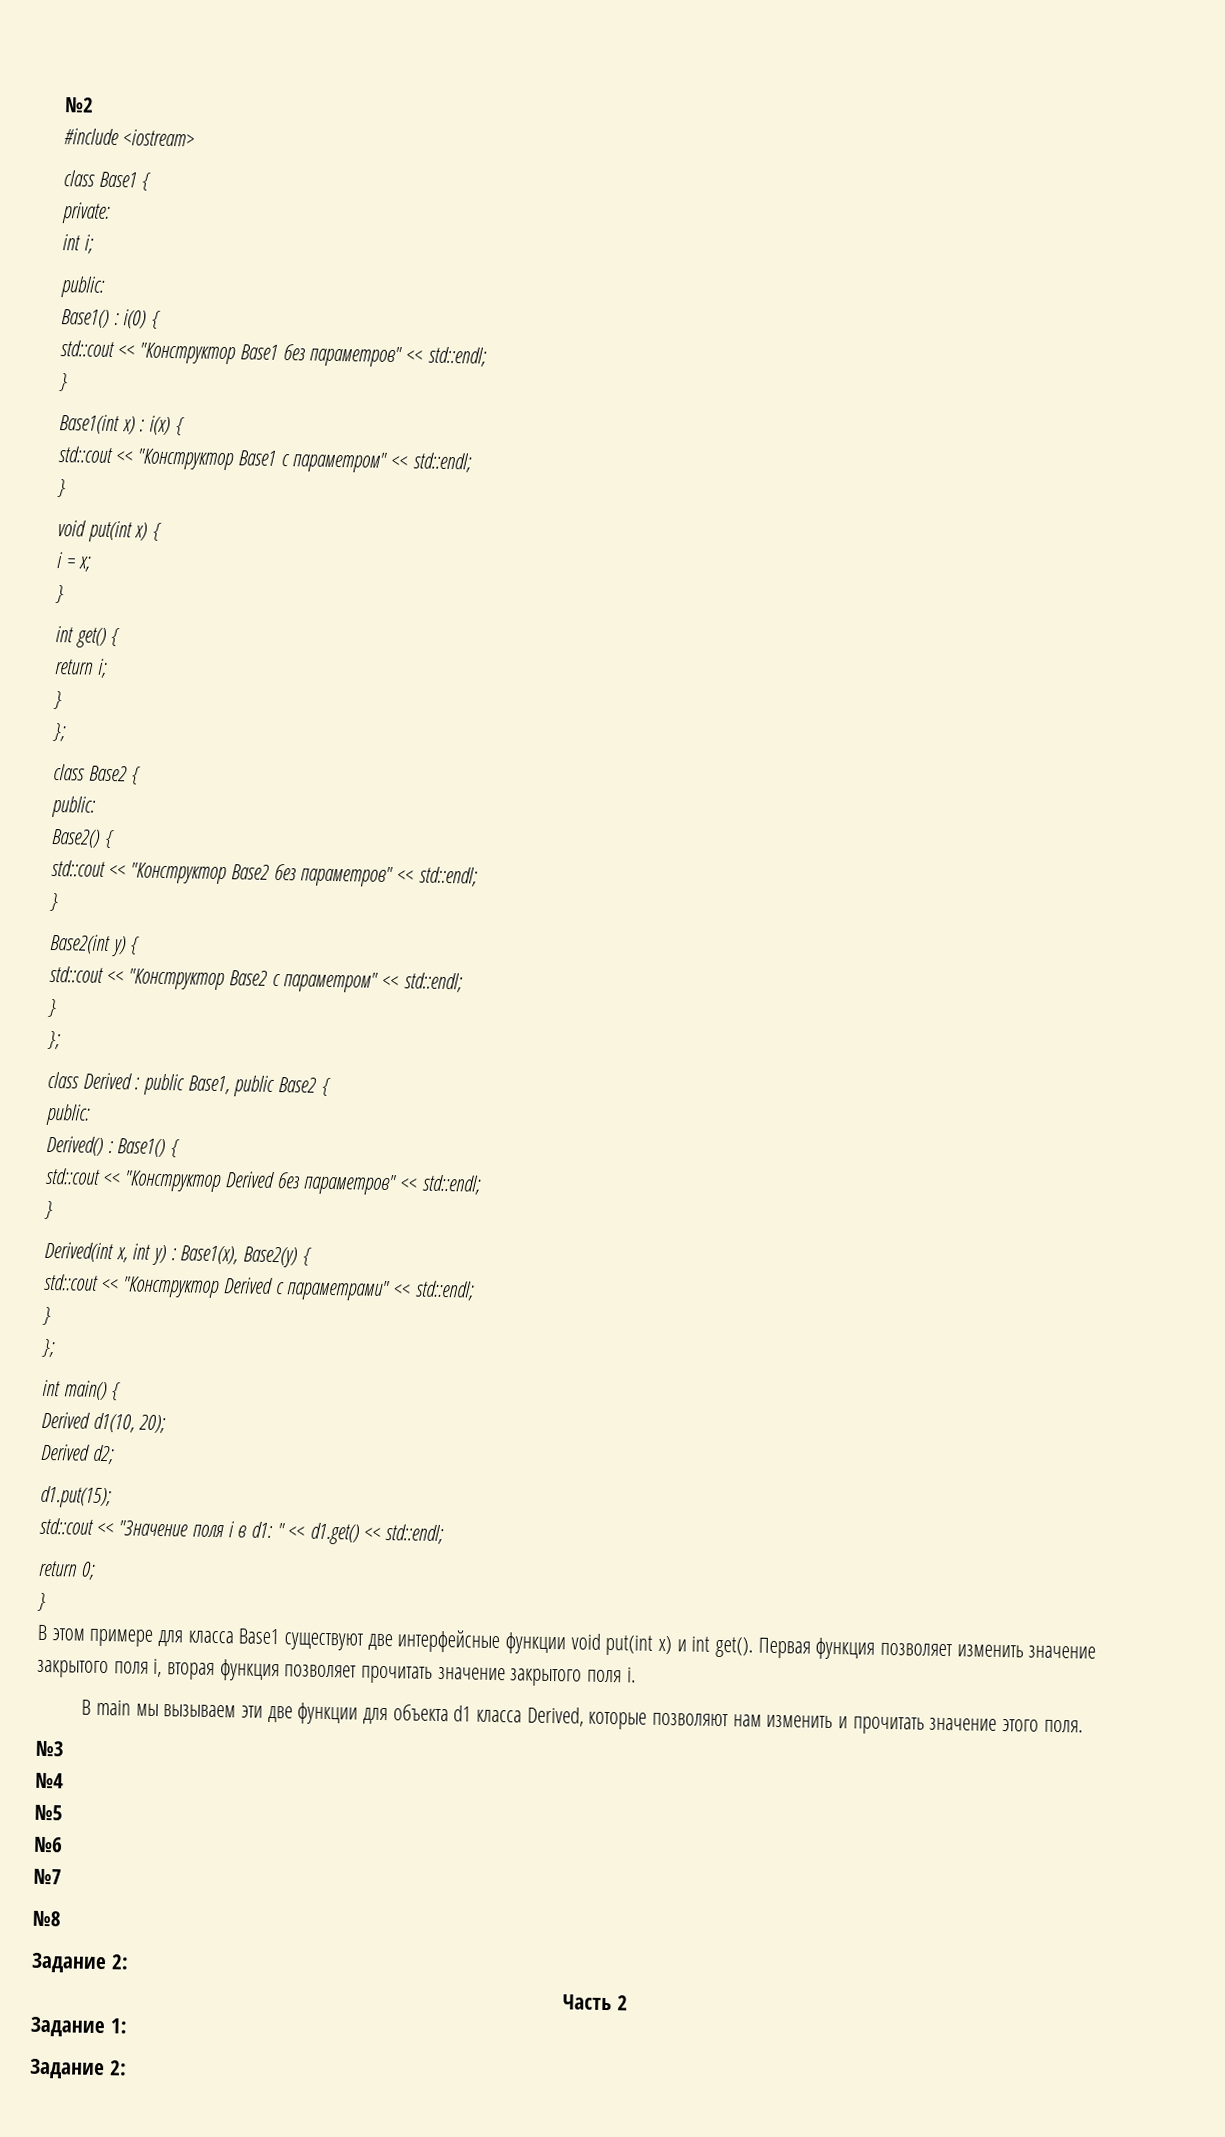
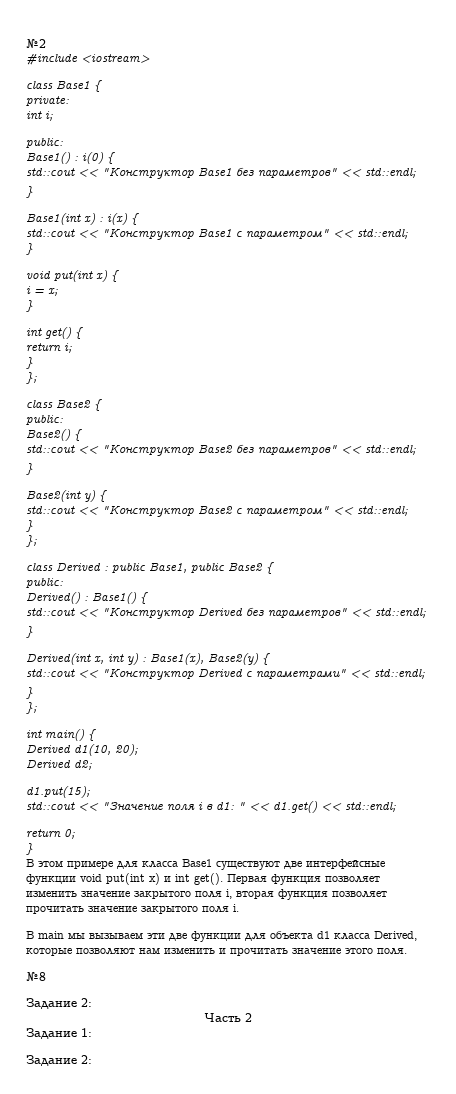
- №3
- №4
- №5
- №6
- №7

